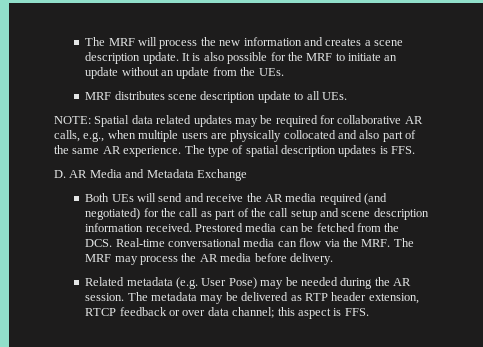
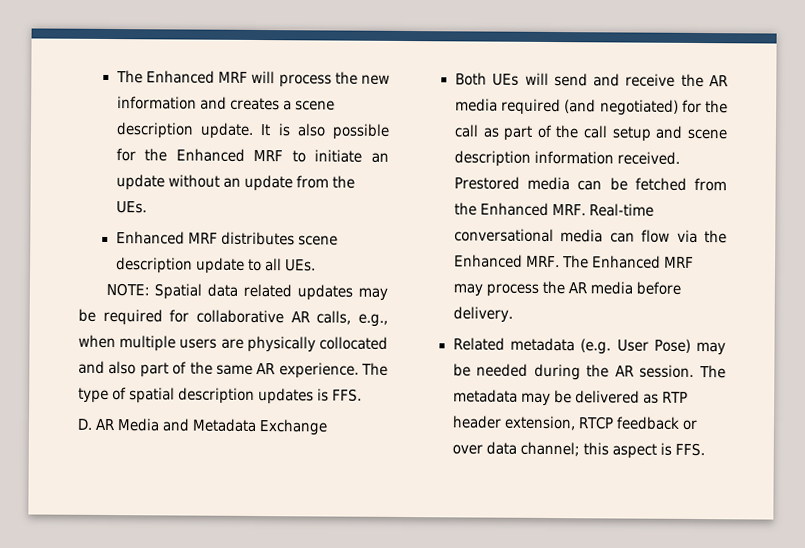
- The MRF will process the new information and creates a scene description update.
+ The Enhanced MRF will process the new information and creates a scene description update.
- It is also possible for the MRF to initiate an update without an update from the UEs.
+ It is also possible for the Enhanced MRF to initiate an update without an update from the UEs.
- MRF distributes scene description update to all UEs.
+ Enhanced MRF distributes scene description update to all UEs.
- Prestored media can be fetched from the DCS. Real-time conversational media can flow via the MRF. The MRF may process the AR media before delivery.
+ Prestored media can be fetched from the Enhanced MRF. Real-time conversational media can flow via the Enhanced MRF. The Enhanced MRF may process the AR media before delivery.

